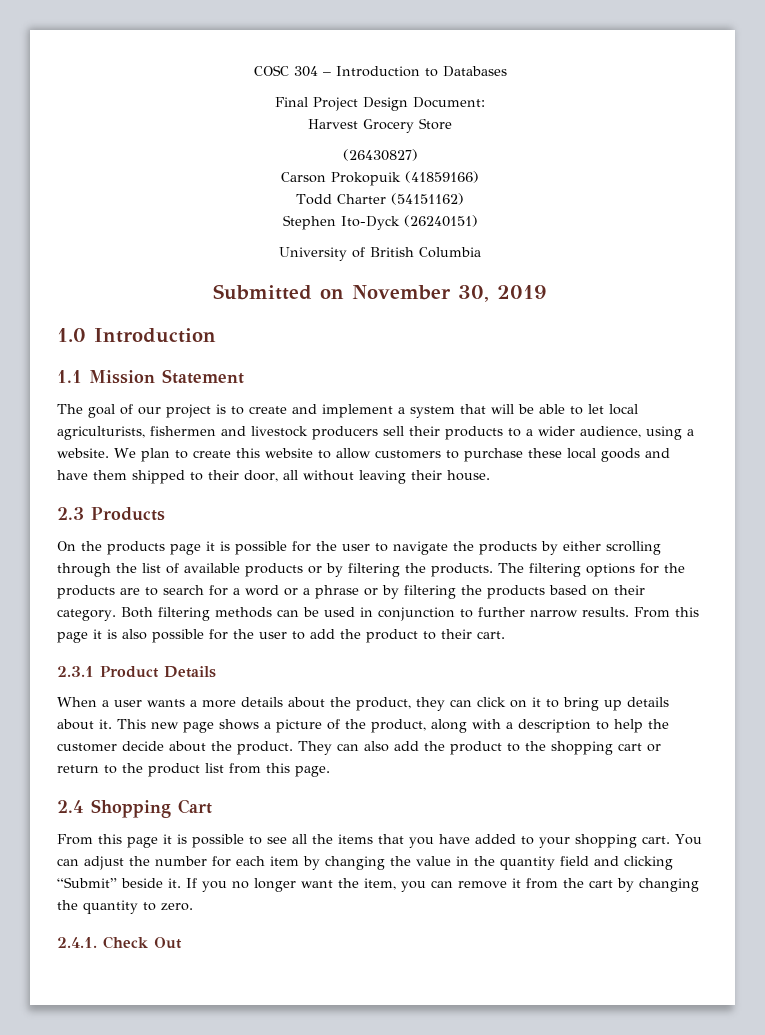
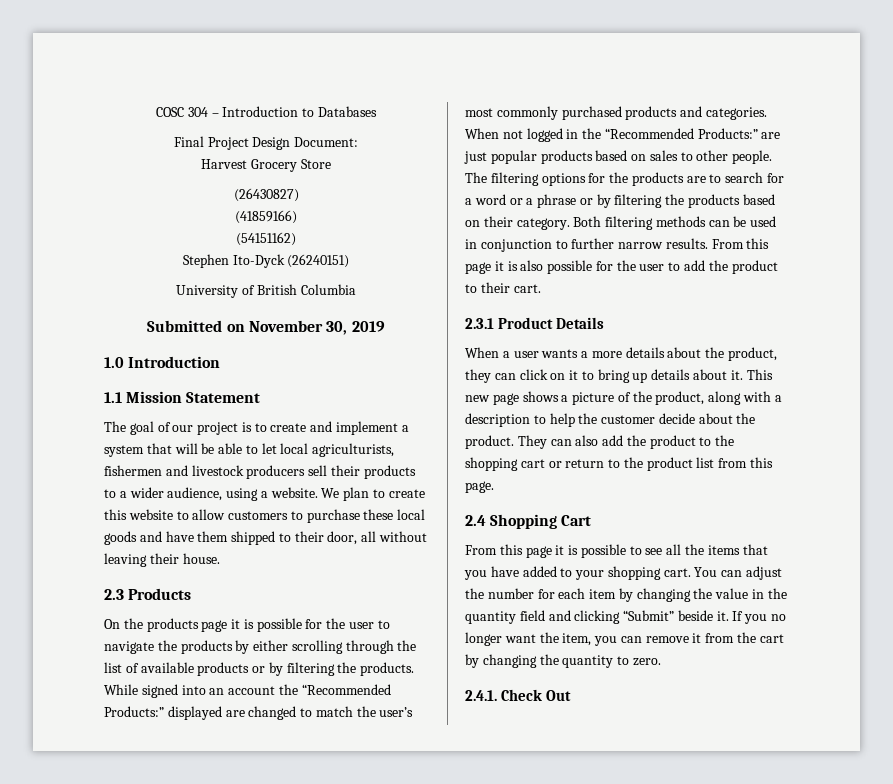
- Carson Prokopuik (41859166)
+ (41859166)
- Todd Charter (54151162)
+ (54151162)
+ While signed into an account the “Recommended Products:” displayed are changed to match the user’s most commonly purchased products and categories. When not logged in the “Recommended Products:” are just popular products based on sales to other people.

